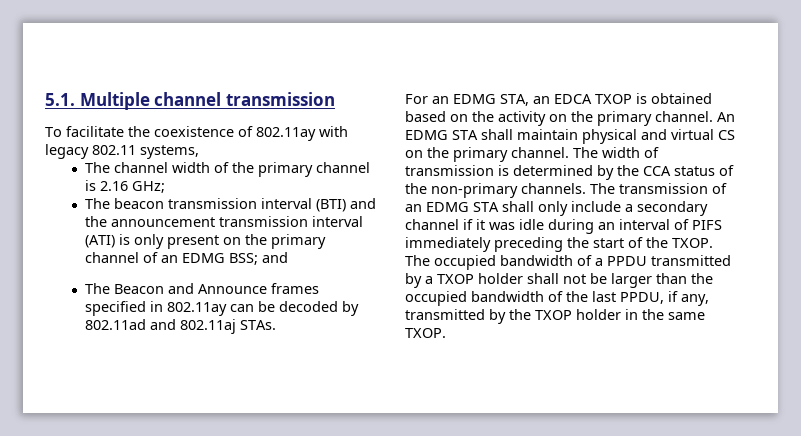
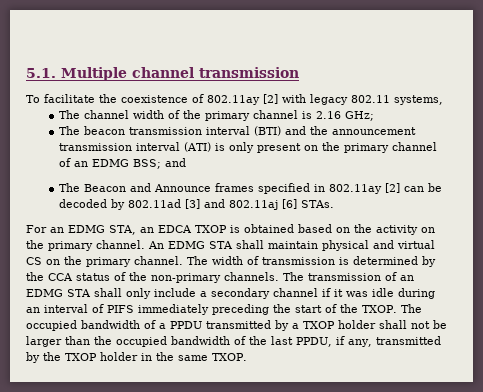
- To facilitate the coexistence of 802.11ay with legacy 802.11 systems,
+ To facilitate the coexistence of 802.11ay [2] with legacy 802.11 systems,
- The Beacon and Announce frames specified in 802.11ay can be decoded by 802.11ad and 802.11aj STAs.
+ The Beacon and Announce frames specified in 802.11ay [2] can be decoded by 802.11ad [3] and 802.11aj [6] STAs.

